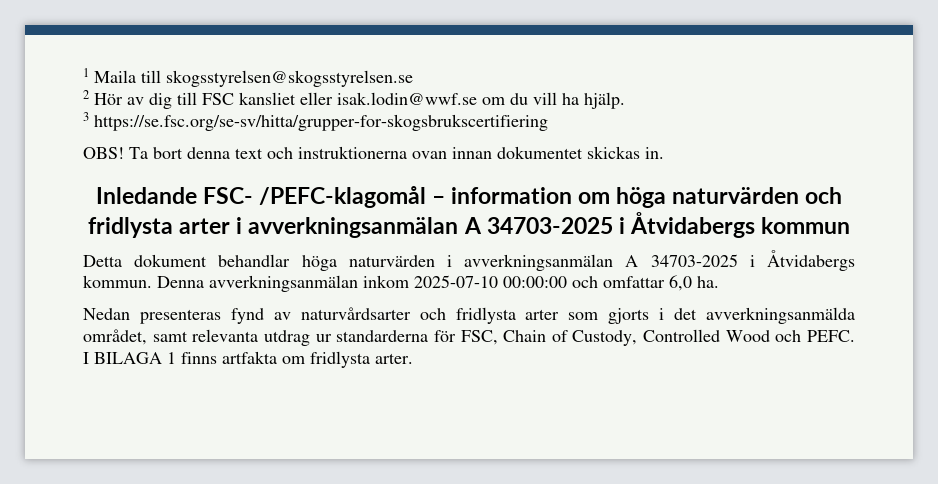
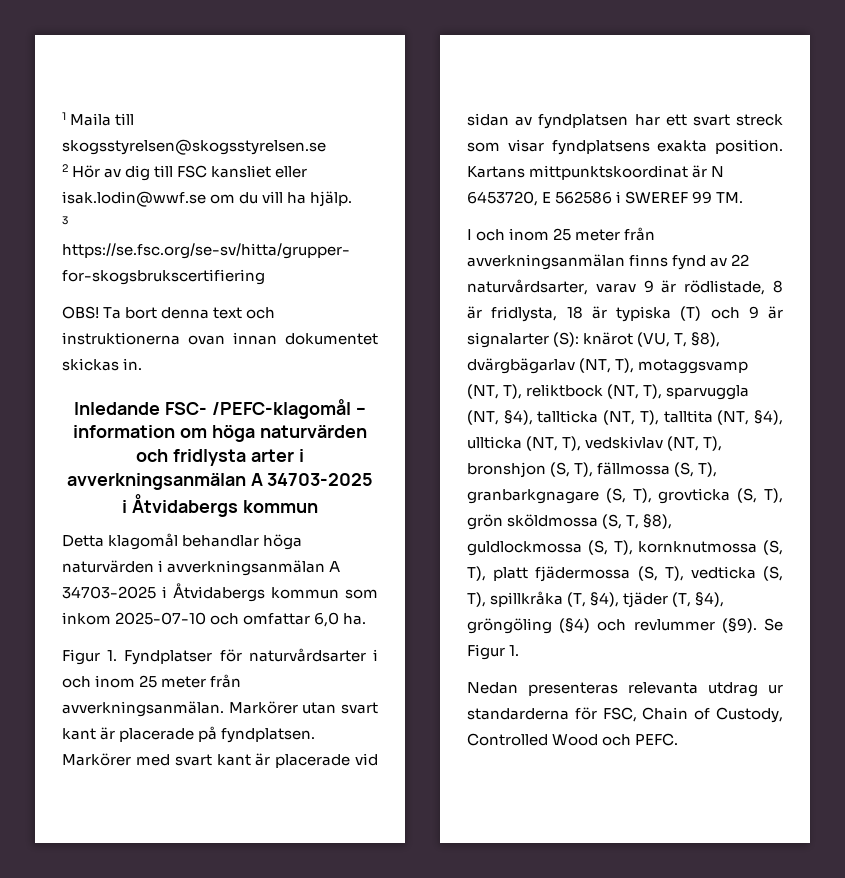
- Detta dokument behandlar höga naturvärden i avverkningsanmälan A 34703-2025 i Åtvidabergs kommun. Denna avverkningsanmälan inkom 2025-07-10 00:00:00 och omfattar 6,0 ha.
+ Detta klagomål behandlar höga naturvärden i avverkningsanmälan A 34703-2025 i Åtvidabergs kommun som inkom 2025-07-10 och omfattar 6,0 ha.
- Nedan presenteras fynd av naturvårdsarter och fridlysta arter som gjorts i det avverkningsanmälda området, samt relevanta utdrag ur standarderna för FSC, Chain of Custody, Controlled Wood och PEFC. I BILAGA 1 finns artfakta om fridlysta arter.
+ Figur 1. Fyndplatser för naturvårdsarter i och inom 25 meter från avverkningsanmälan. Markörer utan svart kant är placerade på fyndplatsen. Markörer med svart kant är placerade vid sidan av fyndplatsen har ett svart streck som visar fyndplatsens exakta position. Kartans mittpunktskoordinat är N 6453720, E 562586 i SWEREF 99 TM.
+ I och inom 25 meter från avverkningsanmälan finns fynd av 22 naturvårdsarter, varav 9 är rödlistade, 8 är fridlysta, 18 är typiska (T) och 9 är signalarter (S): knärot (VU, T, §8), dvärgbägarlav (NT, T), motaggsvamp (NT, T), reliktbock (NT, T), sparvuggla (NT, §4), tallticka (NT, T), talltita (NT, §4), ullticka (NT, T), vedskivlav (NT, T), bronshjon (S, T), fällmossa (S, T), granbarkgnagare (S, T), grovticka (S, T), grön sköldmossa (S, T, §8), guldlockmossa (S, T), kornknutmossa (S, T), platt fjädermossa (S, T), vedticka (S, T), spillkråka (T, §4), tjäder (T, §4), gröngöling (§4) och revlummer (§9). Se Figur 1.
+ Nedan presenteras relevanta utdrag ur standarderna för FSC, Chain of Custody, Controlled Wood och PEFC.

